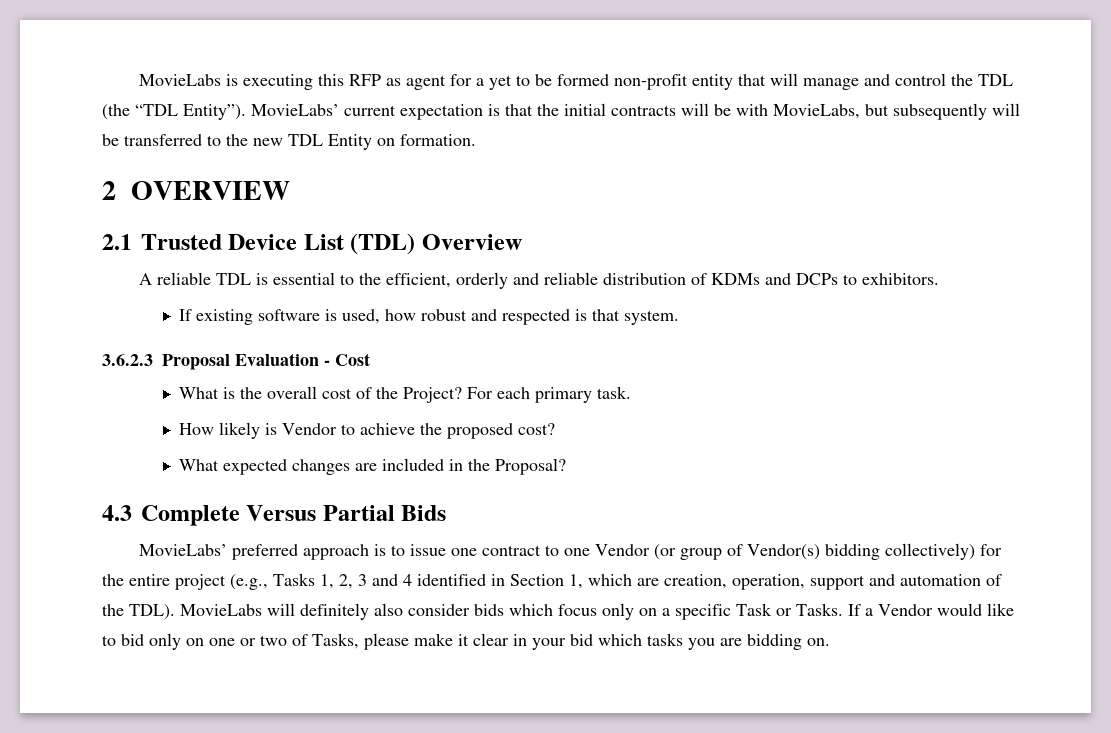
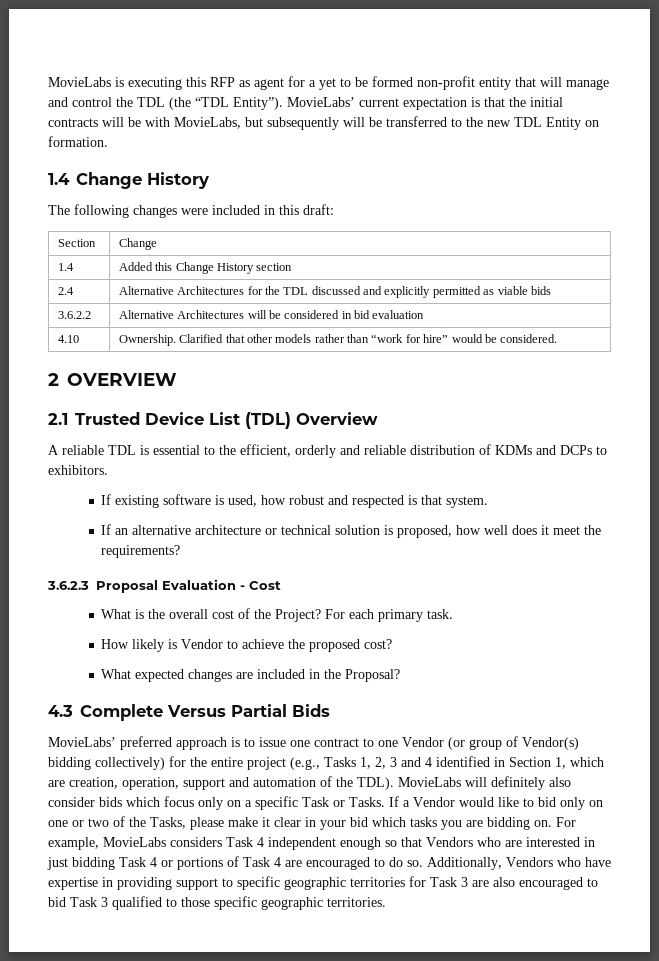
+ 1.4 Change History
+ The following changes were included in this draft:
+ Section | Change
+ 1.4 | Added this Change History section
+ 2.4 | Alternative Architectures for the TDL discussed and explicitly permitted as viable bids
+ 3.6.2.2 | Alternative Architectures will be considered in bid evaluation
+ 4.10 | Ownership. Clarified that other models rather than “work for hire” would be considered.
+ If an alternative architecture or technical solution is proposed, how well does it meet the requirements?
- If a Vendor would like to bid only on one or two of Tasks, please make it clear in your bid which tasks you are bidding on.
+ If a Vendor would like to bid only on one or two of the Tasks, please make it clear in your bid which tasks you are bidding on.
+ For example, MovieLabs considers Task 4 independent enough so that Vendors who are interested in just bidding Task 4 or portions of Task 4 are encouraged to do so. Additionally, Vendors who have expertise in providing support to specific geographic territories for Task 3 are also encouraged to bid Task 3 qualified to those specific geographic territories.

